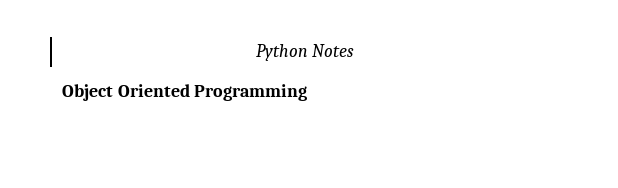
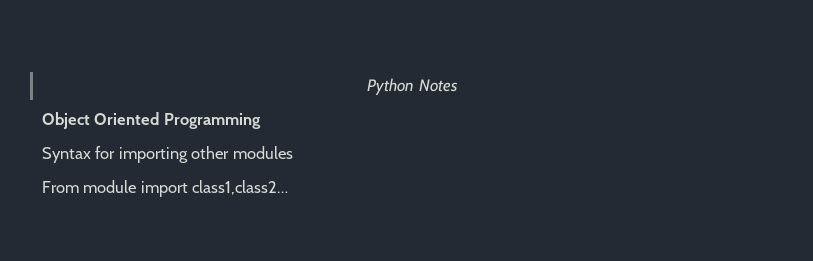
+ Syntax for importing other modules
+ From module import class1,class2…

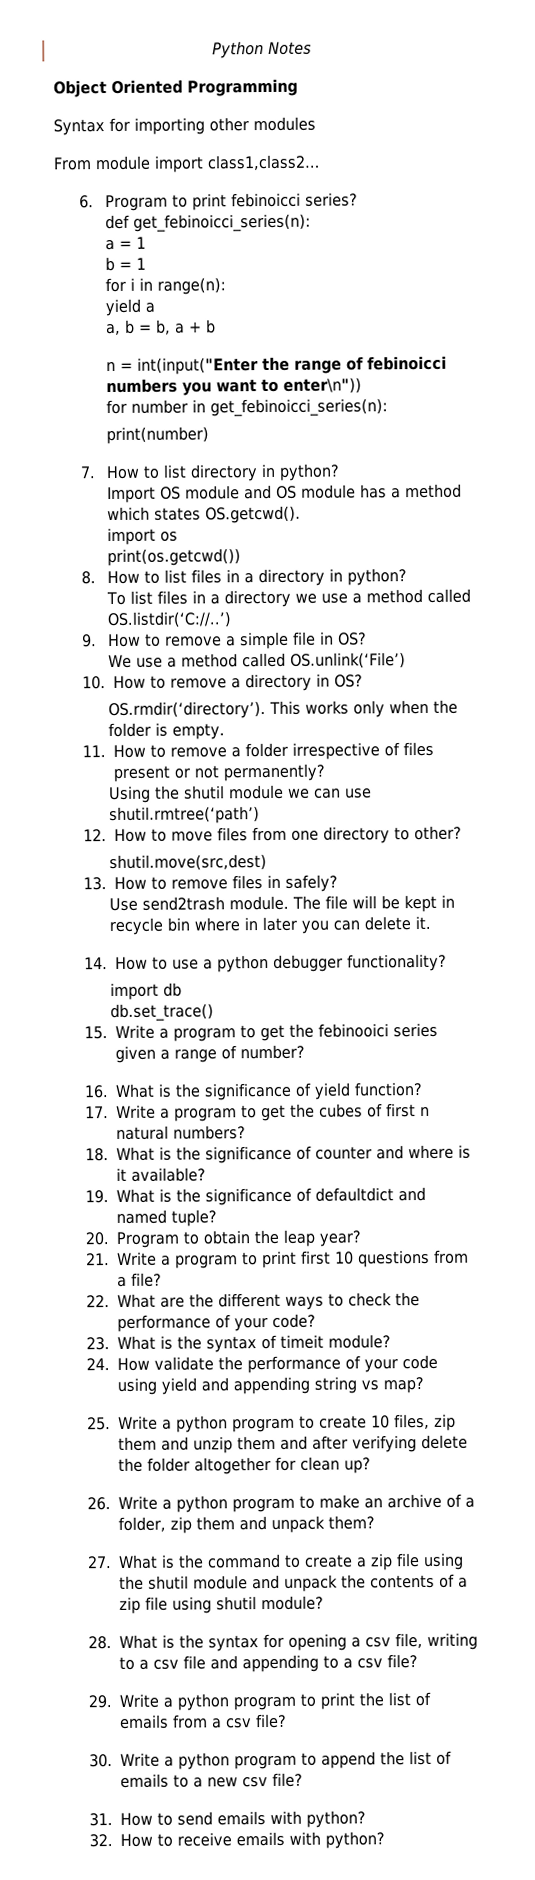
+ 6. Program to print febinoicci series?
+ def get_febinoicci_series(n):
+ a = 1
+ b = 1
+ for i in range(n):
+ yield a
+ a, b = b, a + b
+ n = int(input("Enter the range of febinoicci numbers you want to enter\n"))
+ for number in get_febinoicci_series(n):
+ print(number)
+ 7. How to list directory in python?
+ Import OS module and OS module has a method which states OS.getcwd().
+ import os
+ print(os.getcwd())
+ 8. How to list files in a directory in python?
+ To list files in a directory we use a method called OS.listdir(‘C://..’)
+ 9. How to remove a simple file in OS?
+ We use a method called OS.unlink(‘File’)
+ 10. How to remove a directory in OS?
+ OS.rmdir(‘directory’). This works only when the folder is empty.
+ 11. How to remove a folder irrespective of files present or not permanently?
+ Using the shutil module we can use shutil.rmtree(‘path’)
+ 12. How to move files from one directory to other?
+ shutil.move(src,dest)
+ 13. How to remove files in safely?
+ Use send2trash module. The file will be kept in recycle bin where in later you can delete it.
+ 14. How to use a python debugger functionality?
+ import db
+ db.set_trace()
+ 15. Write a program to get the febinooici series given a range of number?
+ 16. What is the significance of yield function?
+ 17. Write a program to get the cubes of first n natural numbers?
+ 18. What is the significance of counter and where is it available?
+ 19. What is the significance of defaultdict and named tuple?
+ 20. Program to obtain the leap year?
+ 21. Write a program to print first 10 questions from a file?
+ 22. What are the different ways to check the performance of your code?
+ 23. What is the syntax of timeit module?
+ 24. How validate the performance of your code using yield and appending string vs map?
+ 25. Write a python program to create 10 files, zip them and unzip them and after verifying delete the folder altogether for clean up?
+ 26. Write a python program to make an archive of a folder, zip them and unpack them?
+ 27. What is the command to create a zip file using the shutil module and unpack the contents of a zip file using shutil module?
+ 28. What is the syntax for opening a csv file, writing to a csv file and appending to a csv file?
+ 29. Write a python program to print the list of emails from a csv file?
+ 30. Write a python program to append the list of emails to a new csv file?
+ 31. How to send emails with python?
+ 32. How to receive emails with python?

